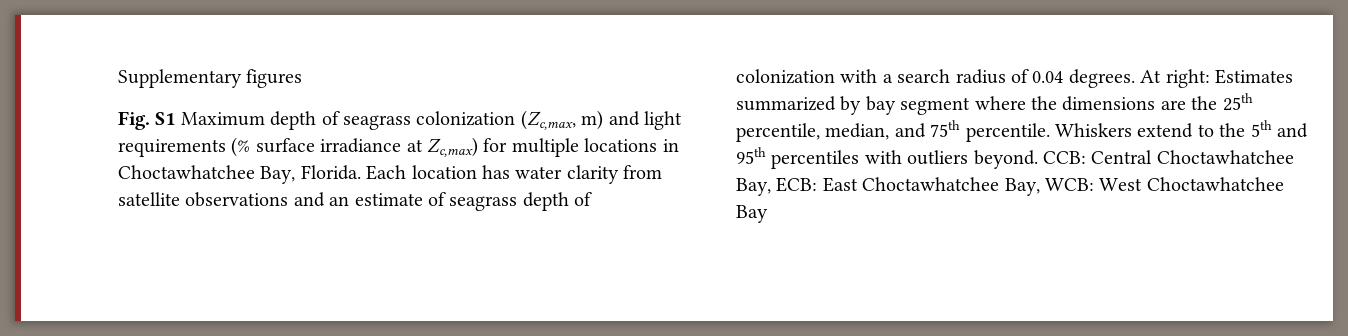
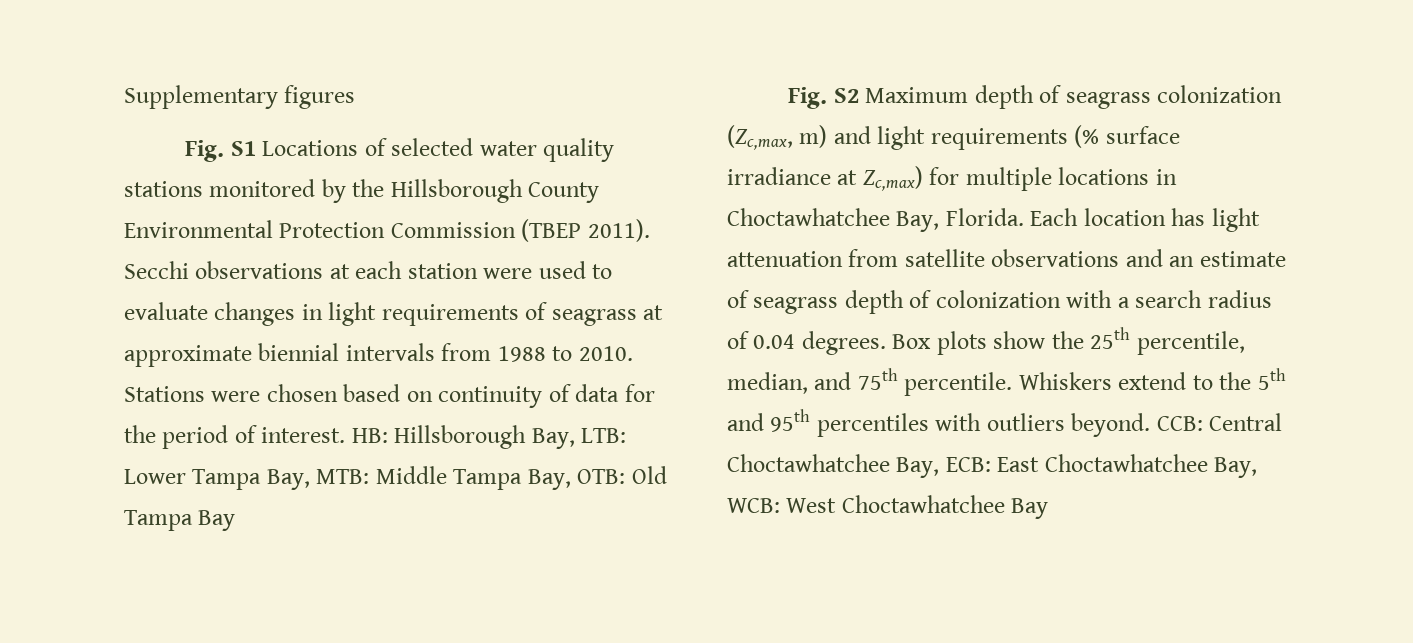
- Fig. S1 Maximum depth of seagrass colonization (Zc,max, m) and light requirements (% surface irradiance at Zc,max) for multiple locations in Choctawhatchee Bay, Florida.
+ Fig. S1 Locations of selected water quality stations monitored by the Hillsborough County Environmental Protection Commission (TBEP 2011). Secchi observations at each station were used to evaluate changes in light requirements of seagrass at approximate biennial intervals from 1988 to 2010. Stations were chosen based on continuity of data for the period of interest. HB: Hillsborough Bay, LTB: Lower Tampa Bay, MTB: Middle Tampa Bay, OTB: Old Tampa Bay
+ Fig. S2 Maximum depth of seagrass colonization (Zc,max, m) and light requirements (% surface irradiance at Zc,max) for multiple locations in Choctawhatchee Bay, Florida.
- Each location has water clarity from satellite observations and an estimate of seagrass depth of colonization with a search radius of 0.04 degrees.
+ Each location has light attenuation from satellite observations and an estimate of seagrass depth of colonization with a search radius of 0.04 degrees.
- At right: Estimates summarized by bay segment where the dimensions are the 25th percentile, median, and 75th percentile.
+ Box plots show the 25th percentile, median, and 75th percentile.

